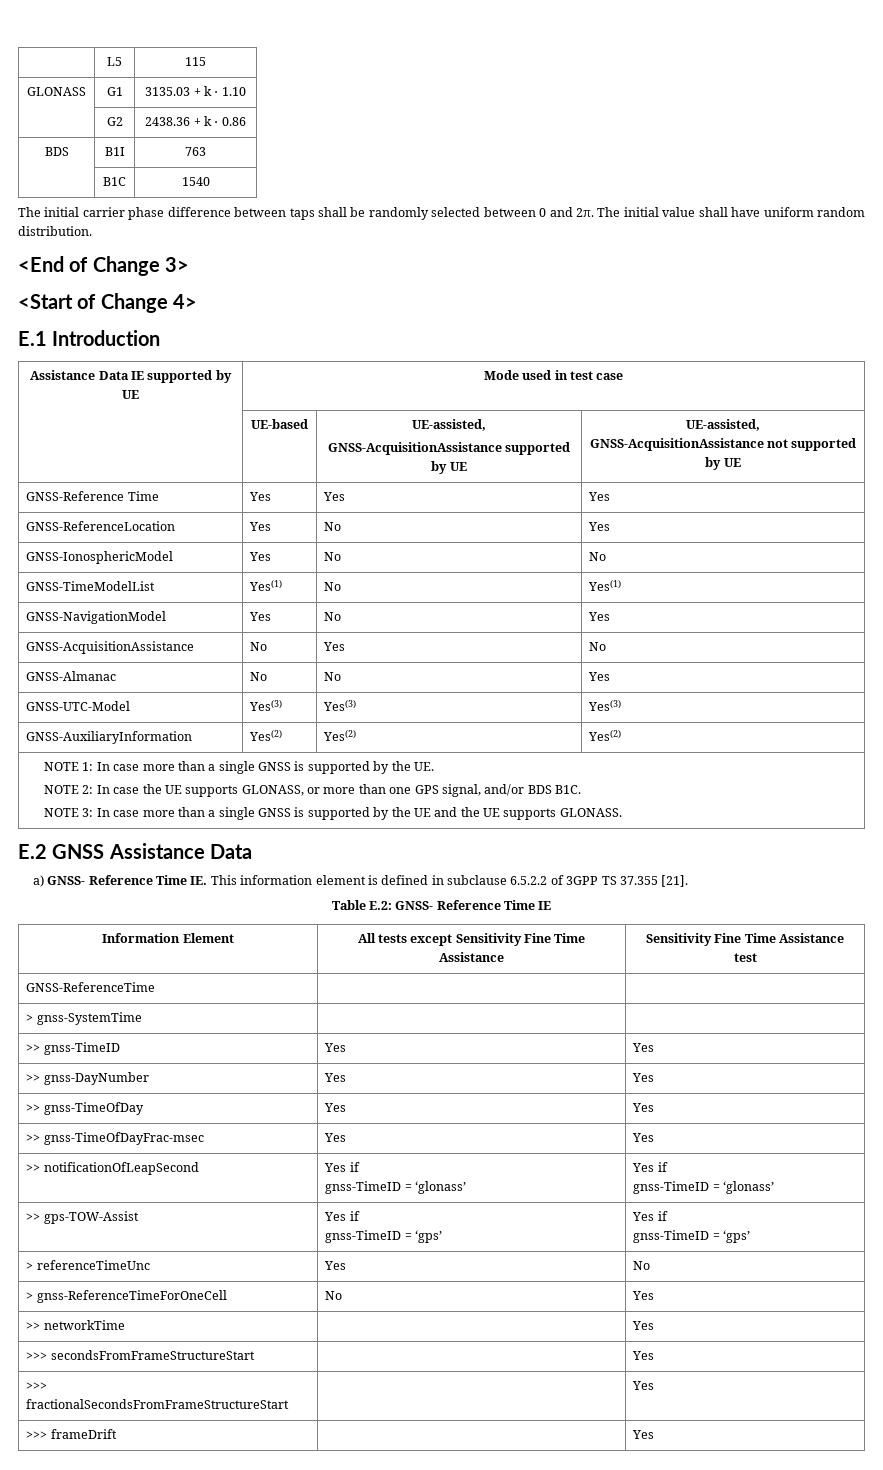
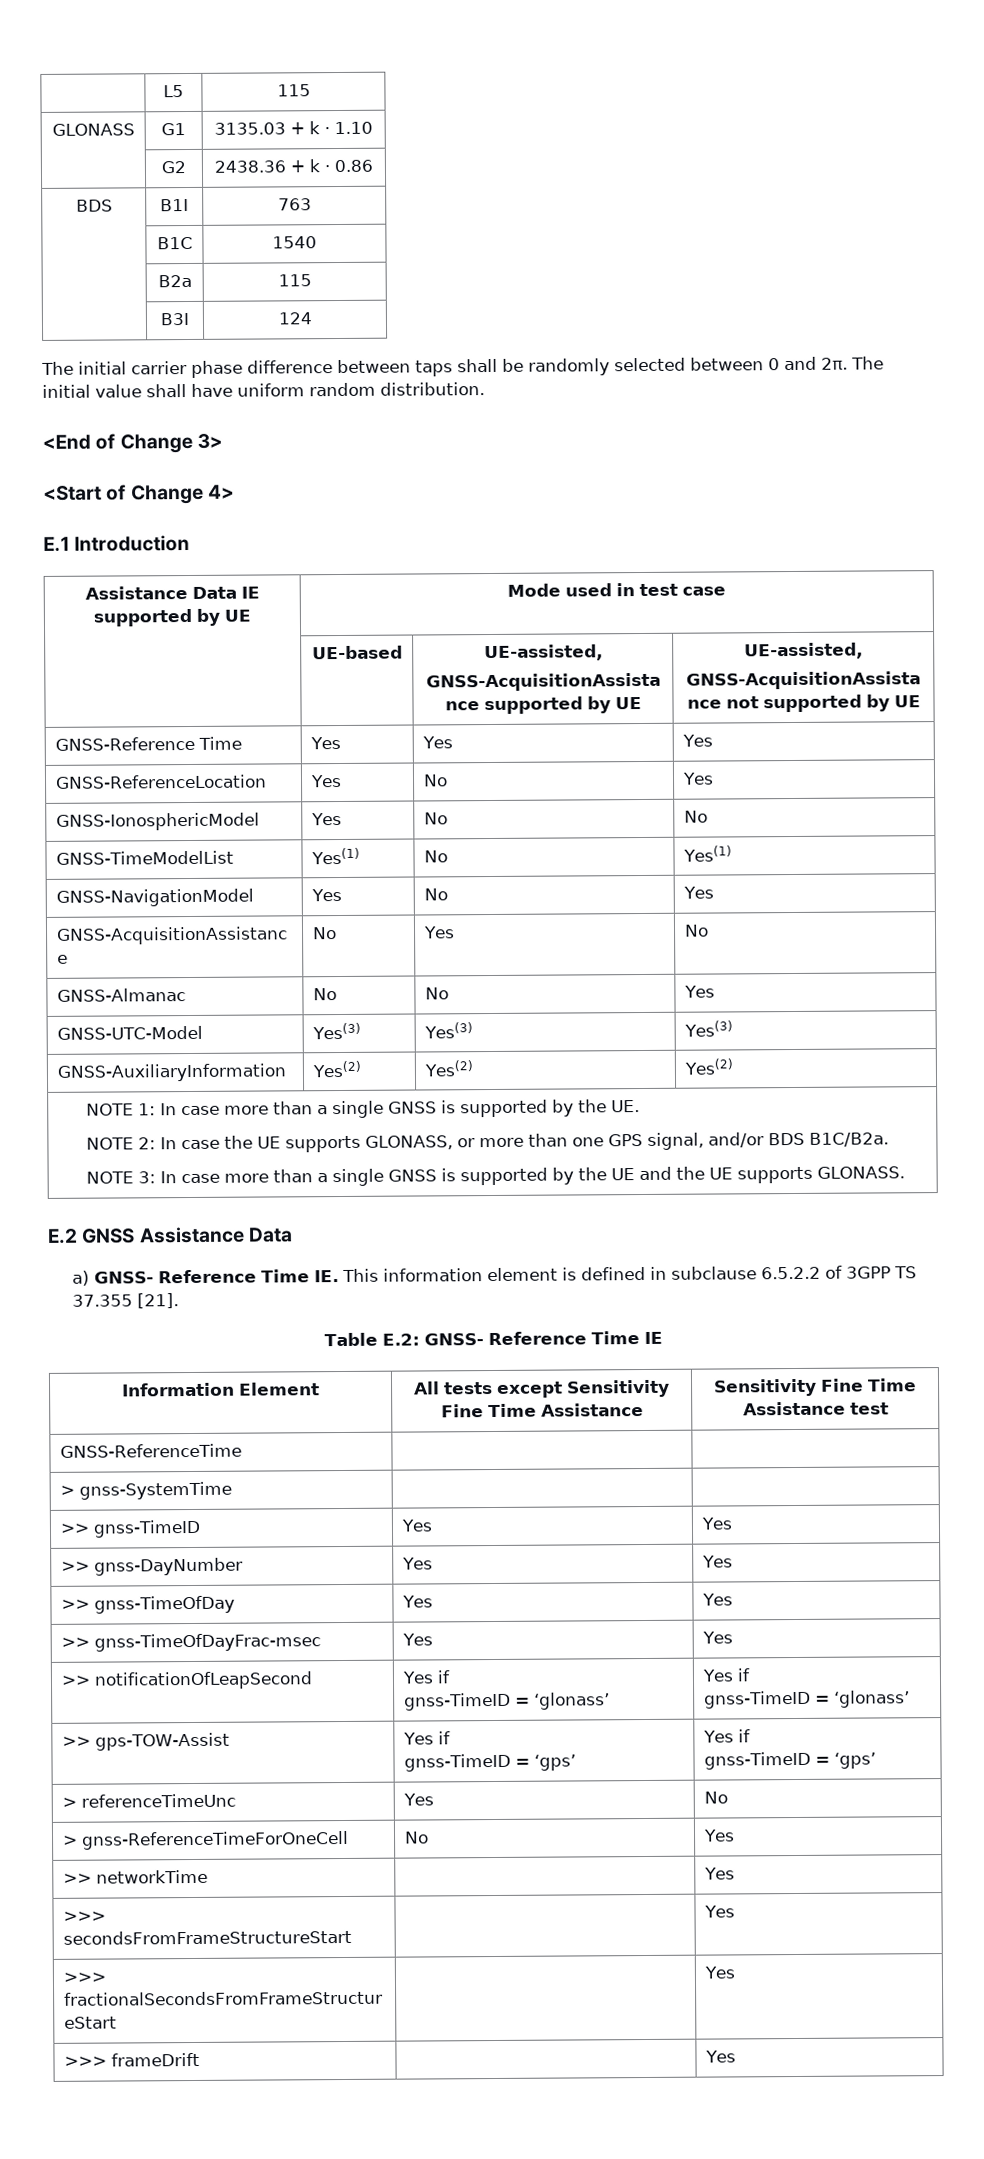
+ | B2a | 115
+ | B3I | 124
- NOTE 2: In case the UE supports GLONASS, or more than one GPS signal, and/or BDS B1C.
+ NOTE 2: In case the UE supports GLONASS, or more than one GPS signal, and/or BDS B1C/B2a.

